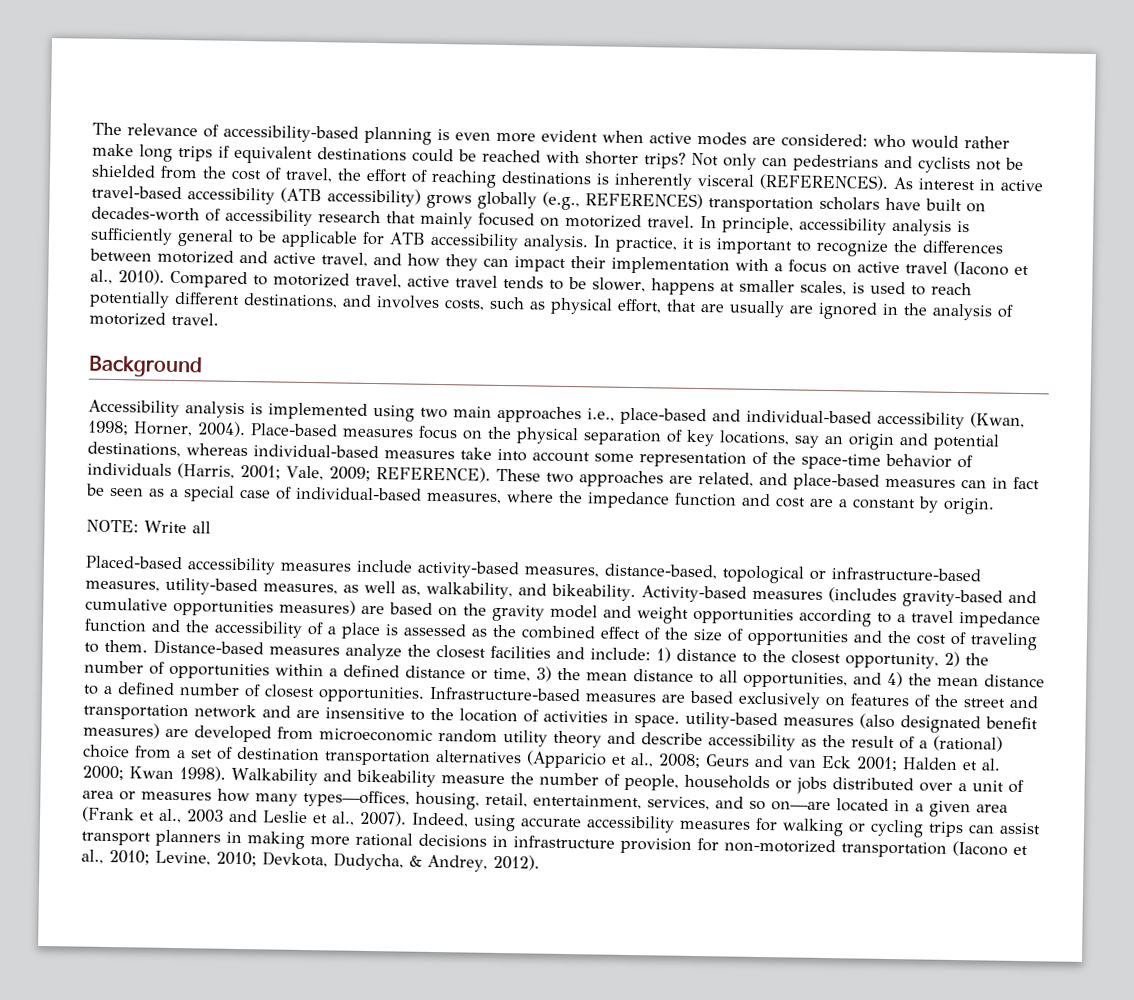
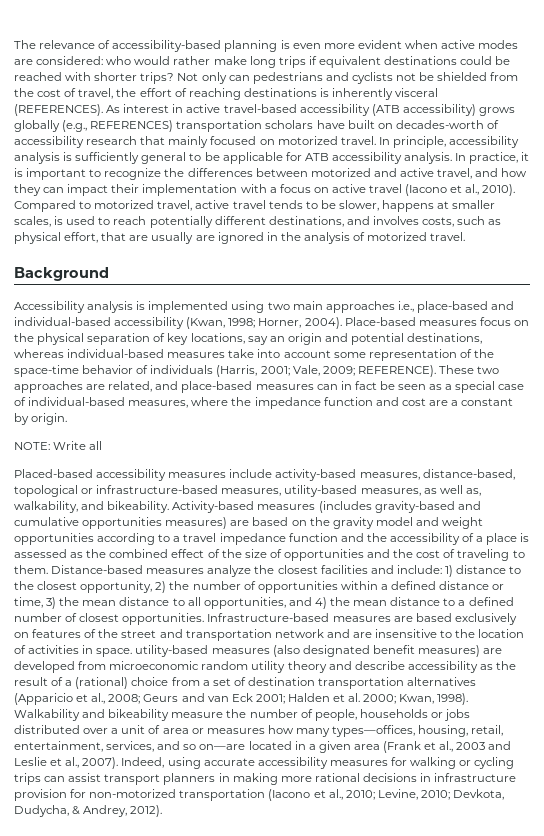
- Kwan 1998).
+ Kwan, 1998).

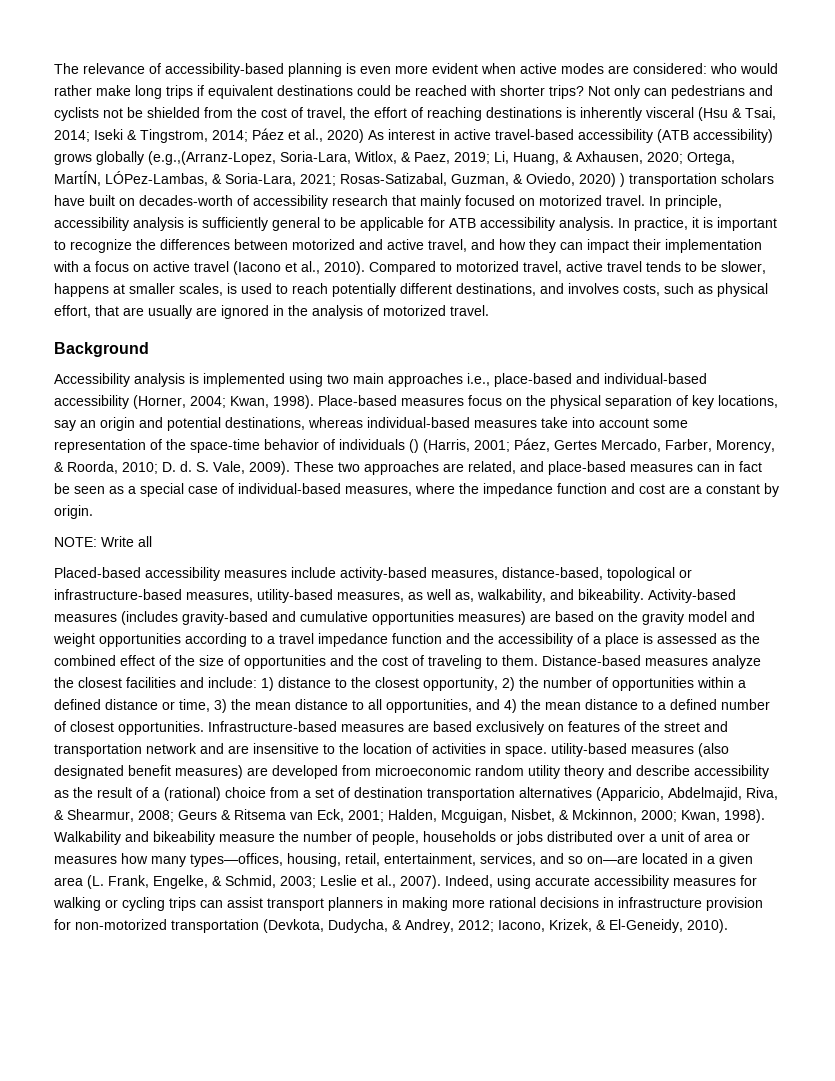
- Not only can pedestrians and cyclists not be shielded from the cost of travel, the effort of reaching destinations is inherently visceral (REFERENCES). As interest in active travel-based accessibility (ATB accessibility) grows globally (e.g., REFERENCES) transportation scholars have built on decades-worth of accessibility research that mainly focused on motorized travel.
+ Not only can pedestrians and cyclists not be shielded from the cost of travel, the effort of reaching destinations is inherently visceral (Hsu & Tsai, 2014; Iseki & Tingstrom, 2014; Páez et al., 2020) As interest in active travel-based accessibility (ATB accessibility) grows globally (e.g.,(Arranz-Lopez, Soria-Lara, Witlox, & Paez, 2019; Li, Huang, & Axhausen, 2020; Ortega, MartÍN, LÓPez-Lambas, & Soria-Lara, 2021; Rosas-Satizabal, Guzman, & Oviedo, 2020) ) transportation scholars have built on decades-worth of accessibility research that mainly focused on motorized travel.
- Accessibility analysis is implemented using two main approaches i.e., place-based and individual-based accessibility (Kwan, 1998; Horner, 2004).
+ Accessibility analysis is implemented using two main approaches i.e., place-based and individual-based accessibility (Horner, 2004; Kwan, 1998).
- Place-based measures focus on the physical separation of key locations, say an origin and potential destinations, whereas individual-based measures take into account some representation of the space-time behavior of individuals (Harris, 2001; Vale, 2009; REFERENCE).
+ Place-based measures focus on the physical separation of key locations, say an origin and potential destinations, whereas individual-based measures take into account some representation of the space-time behavior of individuals () (Harris, 2001; Páez, Gertes Mercado, Farber, Morency, & Roorda, 2010; D. d. S. Vale, 2009).
- Infrastructure-based measures are based exclusively on features of the street and transportation network and are insensitive to the location of activities in space. utility-based measures (also designated benefit measures) are developed from microeconomic random utility theory and describe accessibility as the result of a (rational) choice from a set of destination transportation alternatives (Apparicio et al., 2008; Geurs and van Eck 2001; Halden et al. 2000; Kwan, 1998).
+ Infrastructure-based measures are based exclusively on features of the street and transportation network and are insensitive to the location of activities in space. utility-based measures (also designated benefit measures) are developed from microeconomic random utility theory and describe accessibility as the result of a (rational) choice from a set of destination transportation alternatives (Apparicio, Abdelmajid, Riva, & Shearmur, 2008; Geurs & Ritsema van Eck, 2001; Halden, Mcguigan, Nisbet, & Mckinnon, 2000; Kwan, 1998).
- Walkability and bikeability measure the number of people, households or jobs distributed over a unit of area or measures how many types—offices, housing, retail, entertainment, services, and so on—are located in a given area (Frank et al., 2003 and Leslie et al., 2007).
+ Walkability and bikeability measure the number of people, households or jobs distributed over a unit of area or measures how many types—offices, housing, retail, entertainment, services, and so on—are located in a given area (L. Frank, Engelke, & Schmid, 2003; Leslie et al., 2007).
- Indeed, using accurate accessibility measures for walking or cycling trips can assist transport planners in making more rational decisions in infrastructure provision for non-motorized transportation (Iacono et al., 2010; Levine, 2010; Devkota, Dudycha, & Andrey, 2012).
+ Indeed, using accurate accessibility measures for walking or cycling trips can assist transport planners in making more rational decisions in infrastructure provision for non-motorized transportation (Devkota, Dudycha, & Andrey, 2012; Iacono, Krizek, & El-Geneidy, 2010).

